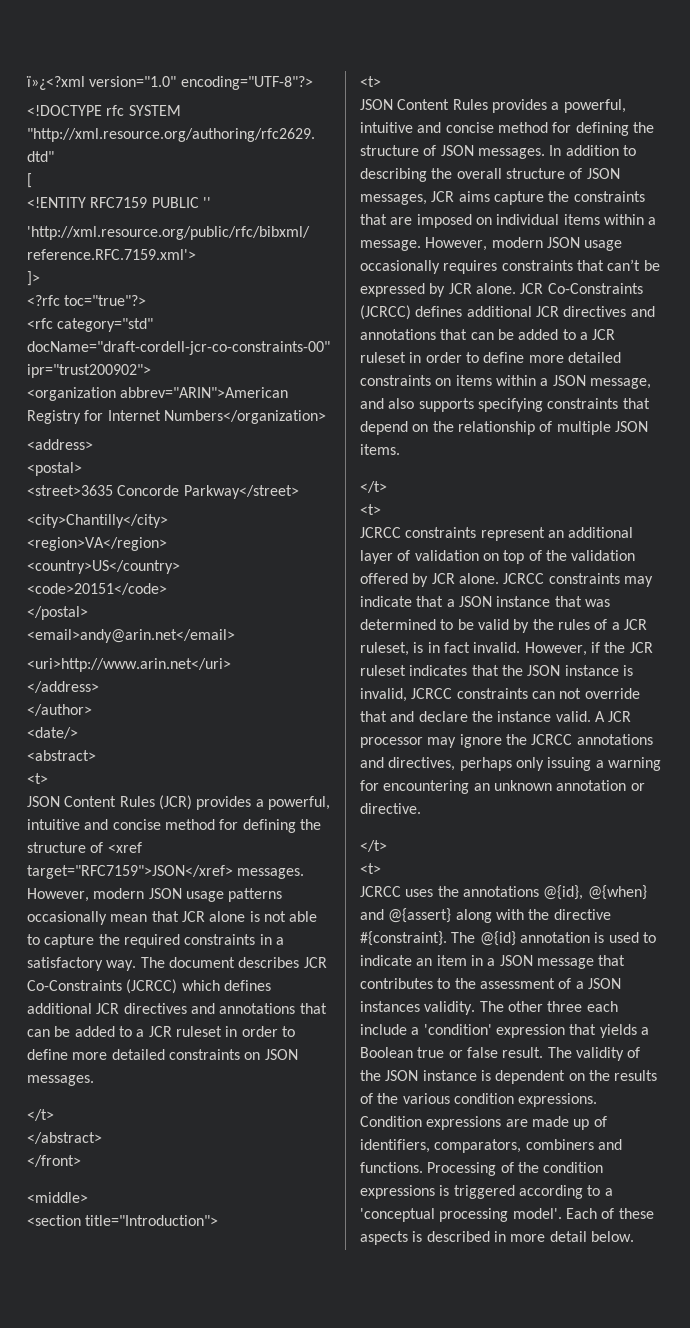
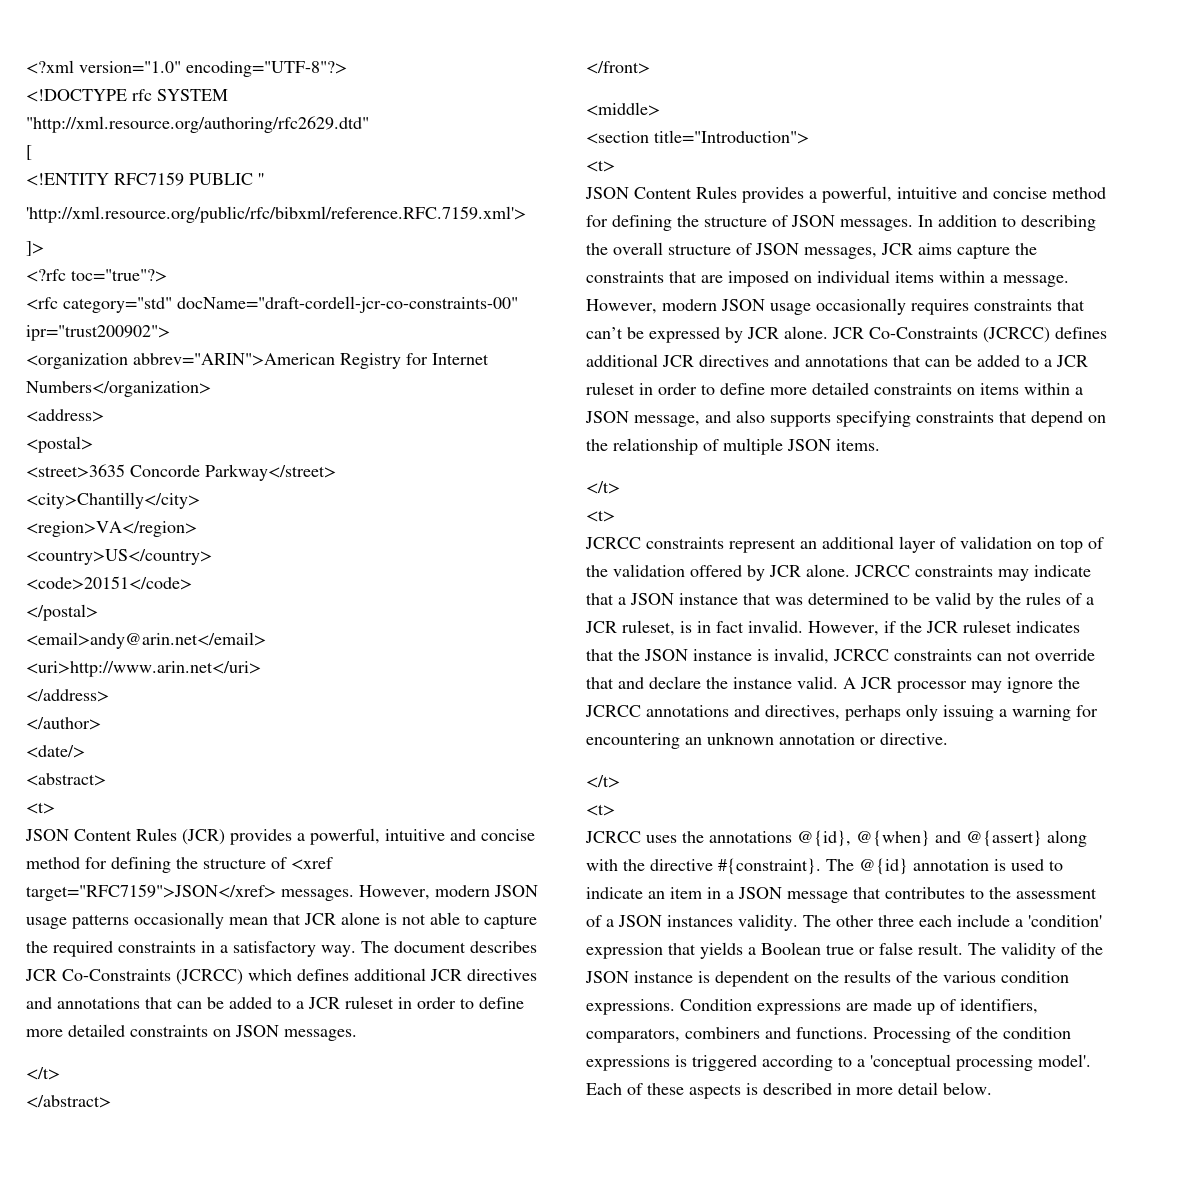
- ï»¿<?xml version="1.0" encoding="UTF-8"?>
+ <?xml version="1.0" encoding="UTF-8"?>

